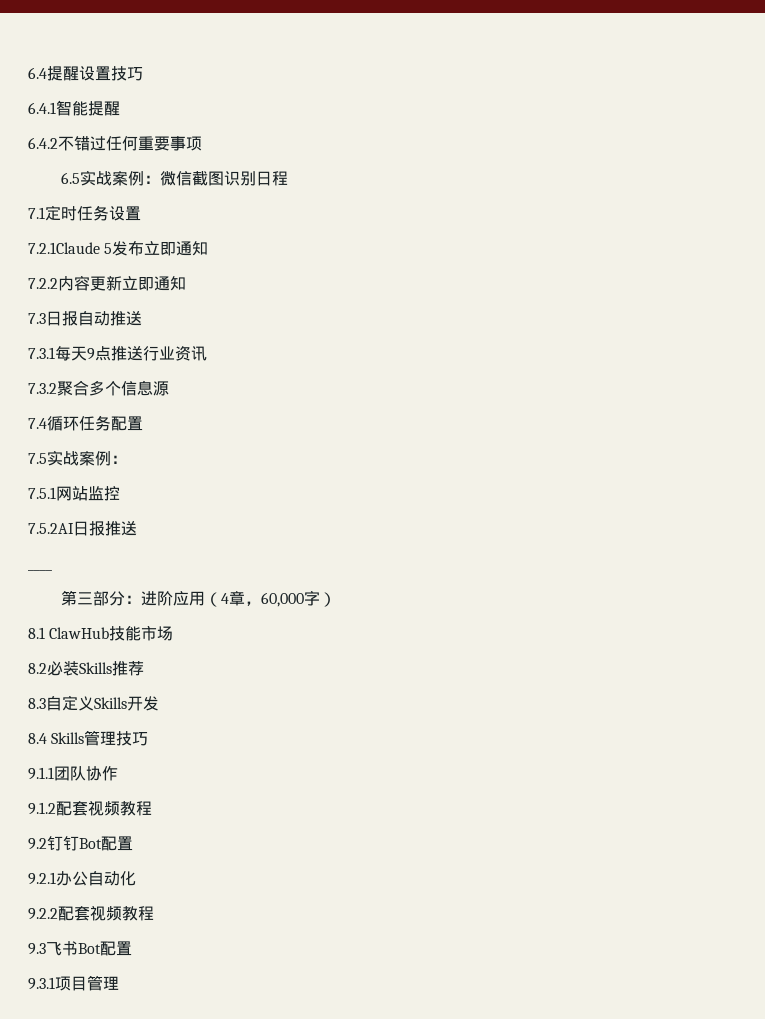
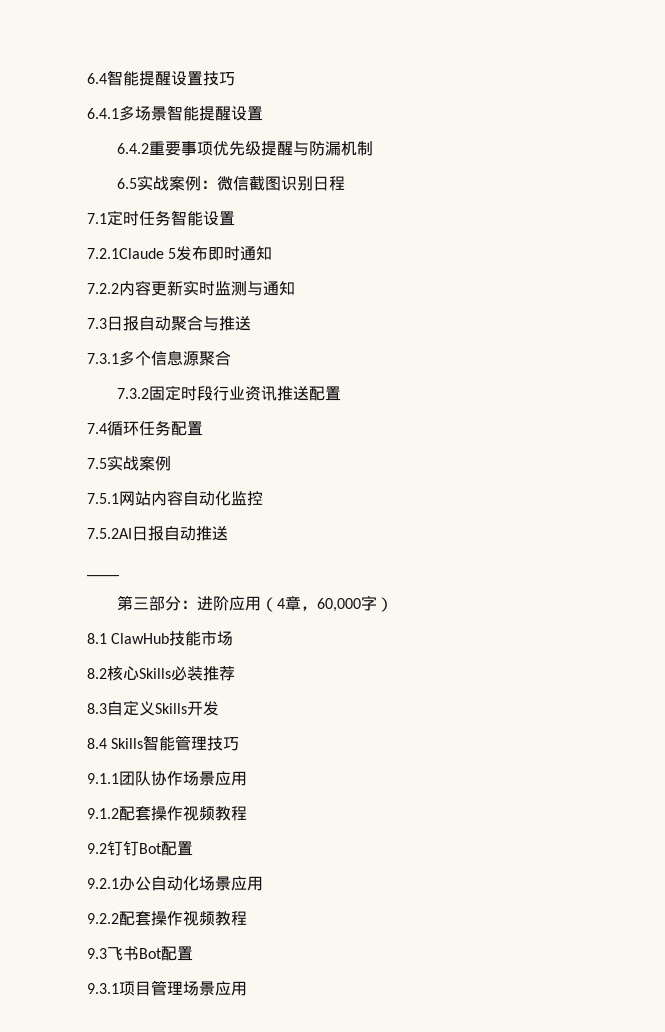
- 6.4提醒设置技巧
+ 6.4智能提醒设置技巧
- 6.4.1智能提醒
+ 6.4.1多场景智能提醒设置
- 6.4.2不错过任何重要事项
+ 6.4.2重要事项优先级提醒与防漏机制
- 7.1定时任务设置
+ 7.1定时任务智能设置
- 7.2.1Claude 5发布立即通知
+ 7.2.1Claude 5发布即时通知
- 7.2.2内容更新立即通知
+ 7.2.2内容更新实时监测与通知
- 7.3日报自动推送
+ 7.3日报自动聚合与推送
- 7.3.1每天9点推送行业资讯
- 7.3.2聚合多个信息源
+ 7.3.1多个信息源聚合
+ 7.3.2固定时段行业资讯推送配置
- 7.5实战案例：
+ 7.5实战案例
- 7.5.1网站监控
+ 7.5.1网站内容自动化监控
- 7.5.2AI日报推送
+ 7.5.2AI日报自动推送
- 8.2必装Skills推荐
+ 8.2核心Skills必装推荐
- 8.4 Skills管理技巧
+ 8.4 Skills智能管理技巧
- 9.1.1团队协作
+ 9.1.1团队协作场景应用
- 9.1.2配套视频教程
+ 9.1.2配套操作视频教程
- 9.2.1办公自动化
+ 9.2.1办公自动化场景应用
- 9.2.2配套视频教程
+ 9.2.2配套操作视频教程
- 9.3.1项目管理
+ 9.3.1项目管理场景应用

